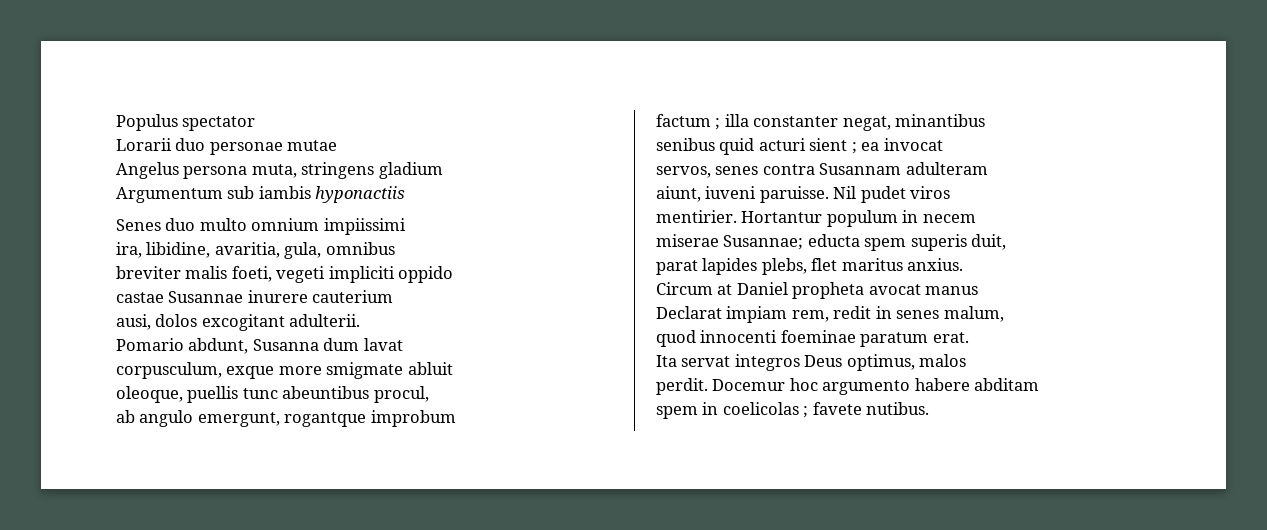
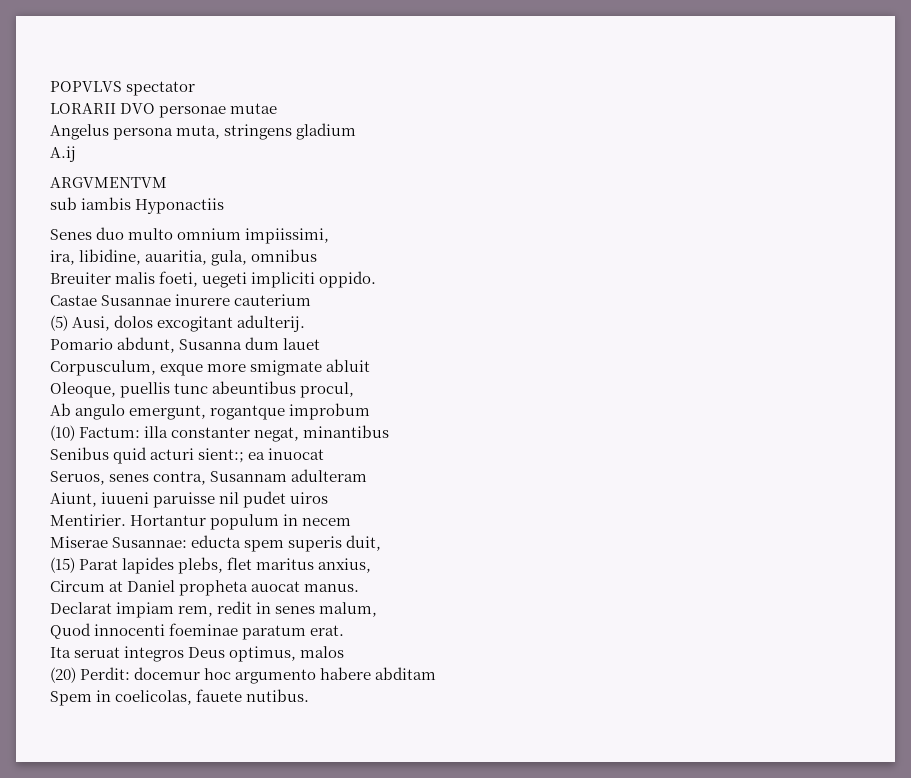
- Populus spectator
+ POPVLVS spectator
- Lorarii duo personae mutae
+ LORARII DVO personae mutae
- Argumentum sub iambis hyponactiis
+ A.ij
+ ARGVMENTVM
+ sub iambis Hyponactiis
- Senes duo multo omnium impiissimi
+ Senes duo multo omnium impiissimi,
- ira, libidine, avaritia, gula, omnibus
+ ira, libidine, auaritia, gula, omnibus
- breviter malis foeti, vegeti impliciti oppido
- castae Susannae inurere cauterium
+ Breuiter malis foeti, uegeti impliciti oppido.
+ Castae Susannae inurere cauterium
- ausi, dolos excogitant adulterii.
+ (5) Ausi, dolos excogitant adulterij.
- Pomario abdunt, Susanna dum lavat
- corpusculum, exque more smigmate abluit
+ Pomario abdunt, Susanna dum lauet
+ Corpusculum, exque more smigmate abluit
- oleoque, puellis tunc abeuntibus procul,
+ Oleoque, puellis tunc abeuntibus procul,
- ab angulo emergunt, rogantque improbum
+ Ab angulo emergunt, rogantque improbum
- factum ; illa constanter negat, minantibus
+ (10) Factum: illa constanter negat, minantibus
- senibus quid acturi sient ; ea invocat
- servos, senes contra Susannam adulteram
- aiunt, iuveni paruisse. Nil pudet viros
- mentirier.
+ Senibus quid acturi sient:; ea inuocat
+ Seruos, senes contra, Susannam adulteram
+ Aiunt, iuueni paruisse nil pudet uiros
+ Mentirier.
- miserae Susannae; educta spem superis duit,
+ Miserae Susannae: educta spem superis duit,
- parat lapides plebs, flet maritus anxius.
+ (15) Parat lapides plebs, flet maritus anxius,
- Circum at Daniel propheta avocat manus
+ Circum at Daniel propheta auocat manus.
- quod innocenti foeminae paratum erat.
+ Quod innocenti foeminae paratum erat.
- Ita servat integros Deus optimus, malos
+ Ita seruat integros Deus optimus, malos
- perdit. Docemur hoc argumento habere abditam
+ (20) Perdit: docemur hoc argumento habere abditam
- spem in coelicolas ; favete nutibus.
+ Spem in coelicolas, fauete nutibus.

